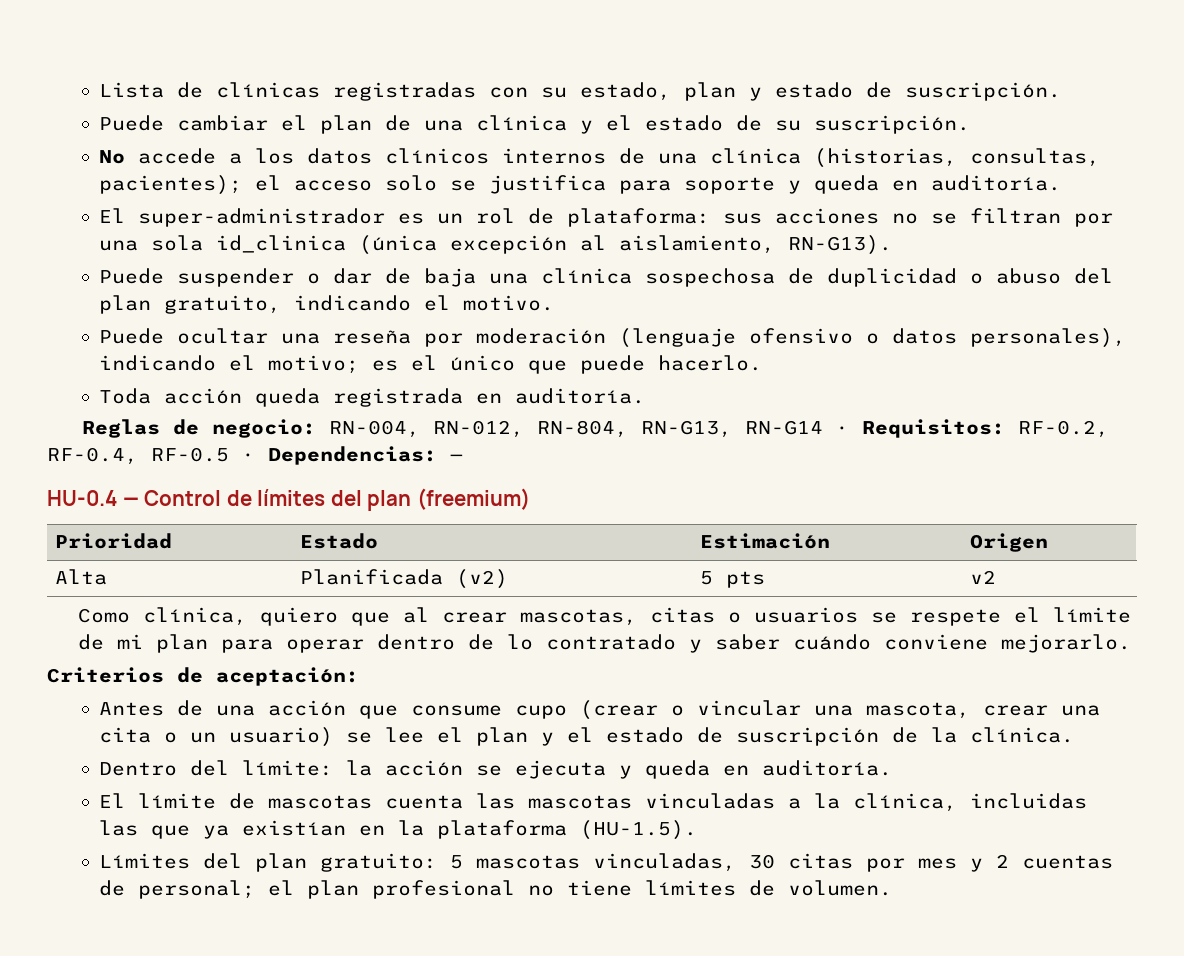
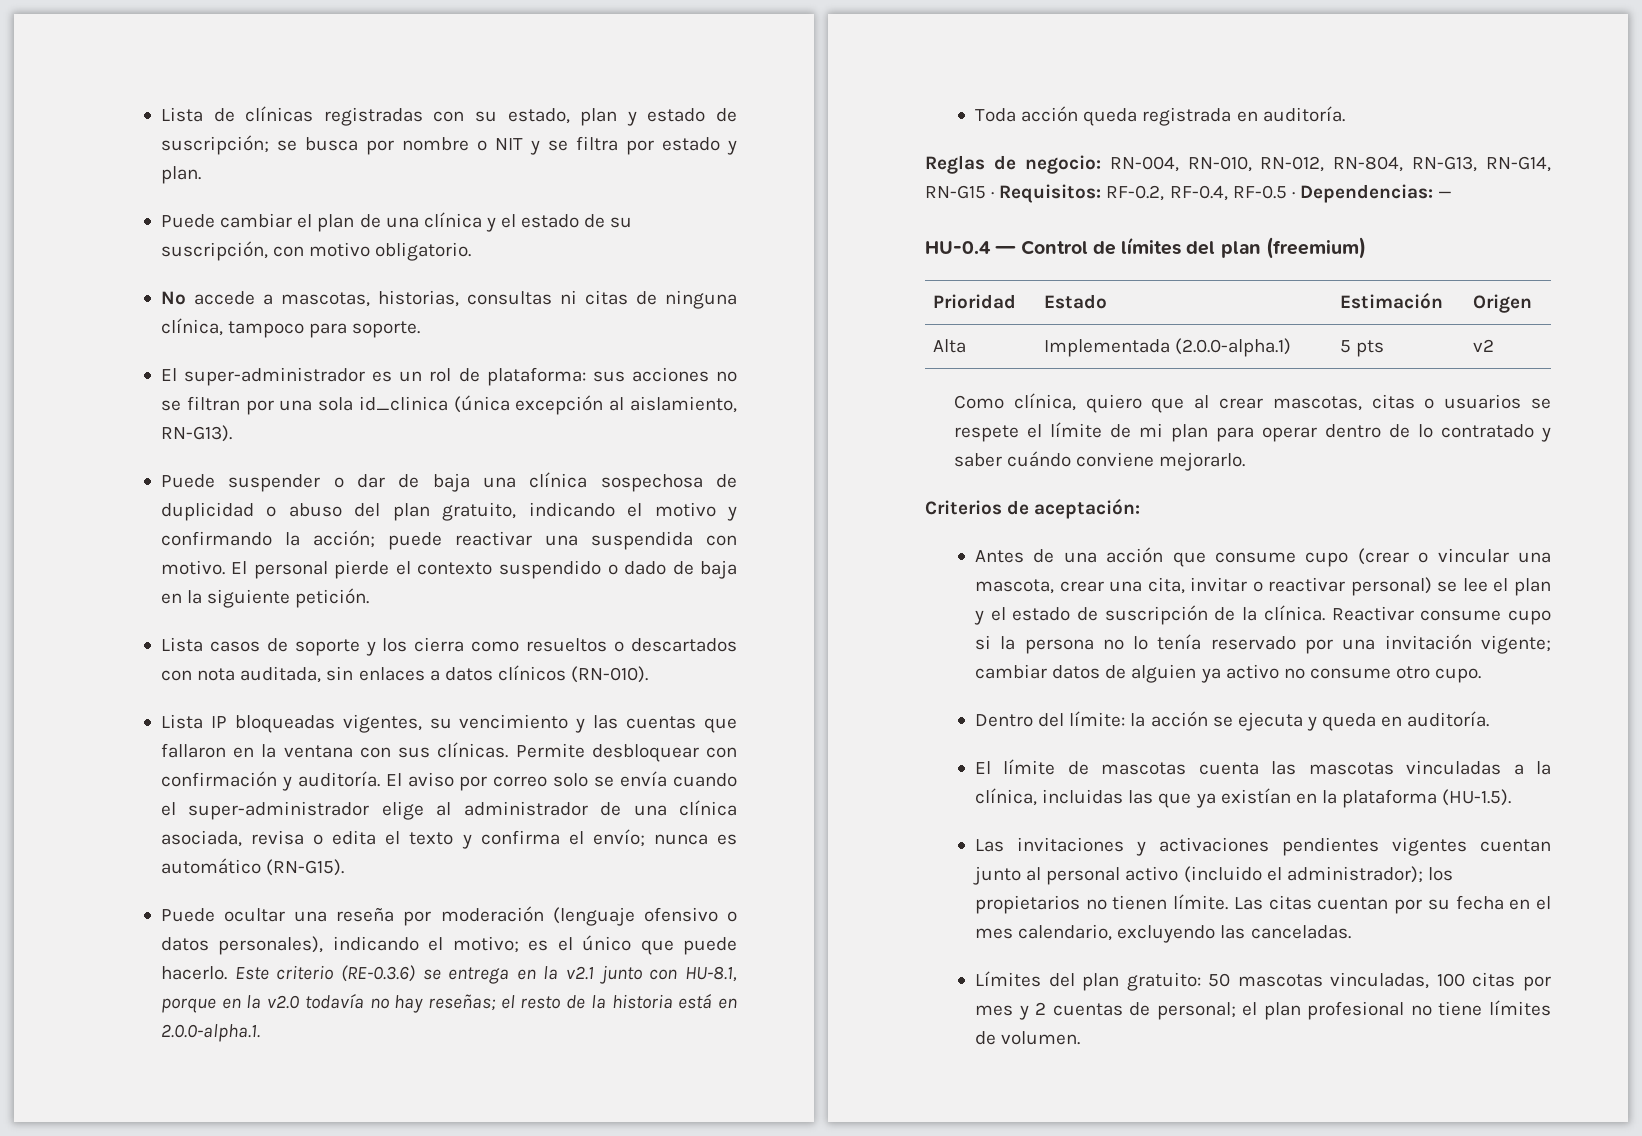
- Lista de clínicas registradas con su estado, plan y estado de suscripción.
+ Lista de clínicas registradas con su estado, plan y estado de suscripción; se busca por nombre o NIT y se filtra por estado y plan.
- Puede cambiar el plan de una clínica y el estado de su suscripción.
+ Puede cambiar el plan de una clínica y el estado de su suscripción, con motivo obligatorio.
- No accede a los datos clínicos internos de una clínica (historias, consultas, pacientes); el acceso solo se justifica para soporte y queda en auditoría.
+ No accede a mascotas, historias, consultas ni citas de ninguna clínica, tampoco para soporte.
- Puede suspender o dar de baja una clínica sospechosa de duplicidad o abuso del plan gratuito, indicando el motivo.
+ Puede suspender o dar de baja una clínica sospechosa de duplicidad o abuso del plan gratuito, indicando el motivo y confirmando la acción; puede reactivar una suspendida con motivo. El personal pierde el contexto suspendido o dado de baja en la siguiente petición.
+ Lista casos de soporte y los cierra como resueltos o descartados con nota auditada, sin enlaces a datos clínicos (RN-010).
+ Lista IP bloqueadas vigentes, su vencimiento y las cuentas que fallaron en la ventana con sus clínicas. Permite desbloquear con confirmación y auditoría. El aviso por correo solo se envía cuando el super-administrador elige al administrador de una clínica asociada, revisa o edita el texto y confirma el envío; nunca es automático (RN-G15).
+ Este criterio (RE-0.3.6) se entrega en la v2.1 junto con HU-8.1, porque en la v2.0 todavía no hay reseñas; el resto de la historia está en 2.0.0-alpha.1.
- Reglas de negocio: RN-004, RN-012, RN-804, RN-G13, RN-G14 · Requisitos: RF-0.2, RF-0.4, RF-0.5 · Dependencias: —
+ Reglas de negocio: RN-004, RN-010, RN-012, RN-804, RN-G13, RN-G14, RN-G15 · Requisitos: RF-0.2, RF-0.4, RF-0.5 · Dependencias: —
- Alta | Planificada (v2) | 5 pts | v2
+ Alta | Implementada (2.0.0-alpha.1) | 5 pts | v2
- Antes de una acción que consume cupo (crear o vincular una mascota, crear una cita o un usuario) se lee el plan y el estado de suscripción de la clínica.
+ Antes de una acción que consume cupo (crear o vincular una mascota, crear una cita, invitar o reactivar personal) se lee el plan y el estado de suscripción de la clínica. Reactivar consume cupo si la persona no lo tenía reservado por una invitación vigente; cambiar datos de alguien ya activo no consume otro cupo.
+ Las invitaciones y activaciones pendientes vigentes cuentan junto al personal activo (incluido el administrador); los propietarios no tienen límite. Las citas cuentan por su fecha en el mes calendario, excluyendo las canceladas.
- Límites del plan gratuito: 5 mascotas vinculadas, 30 citas por mes y 2 cuentas de personal; el plan profesional no tiene límites de volumen.
+ Límites del plan gratuito: 50 mascotas vinculadas, 100 citas por mes y 2 cuentas de personal; el plan profesional no tiene límites de volumen.

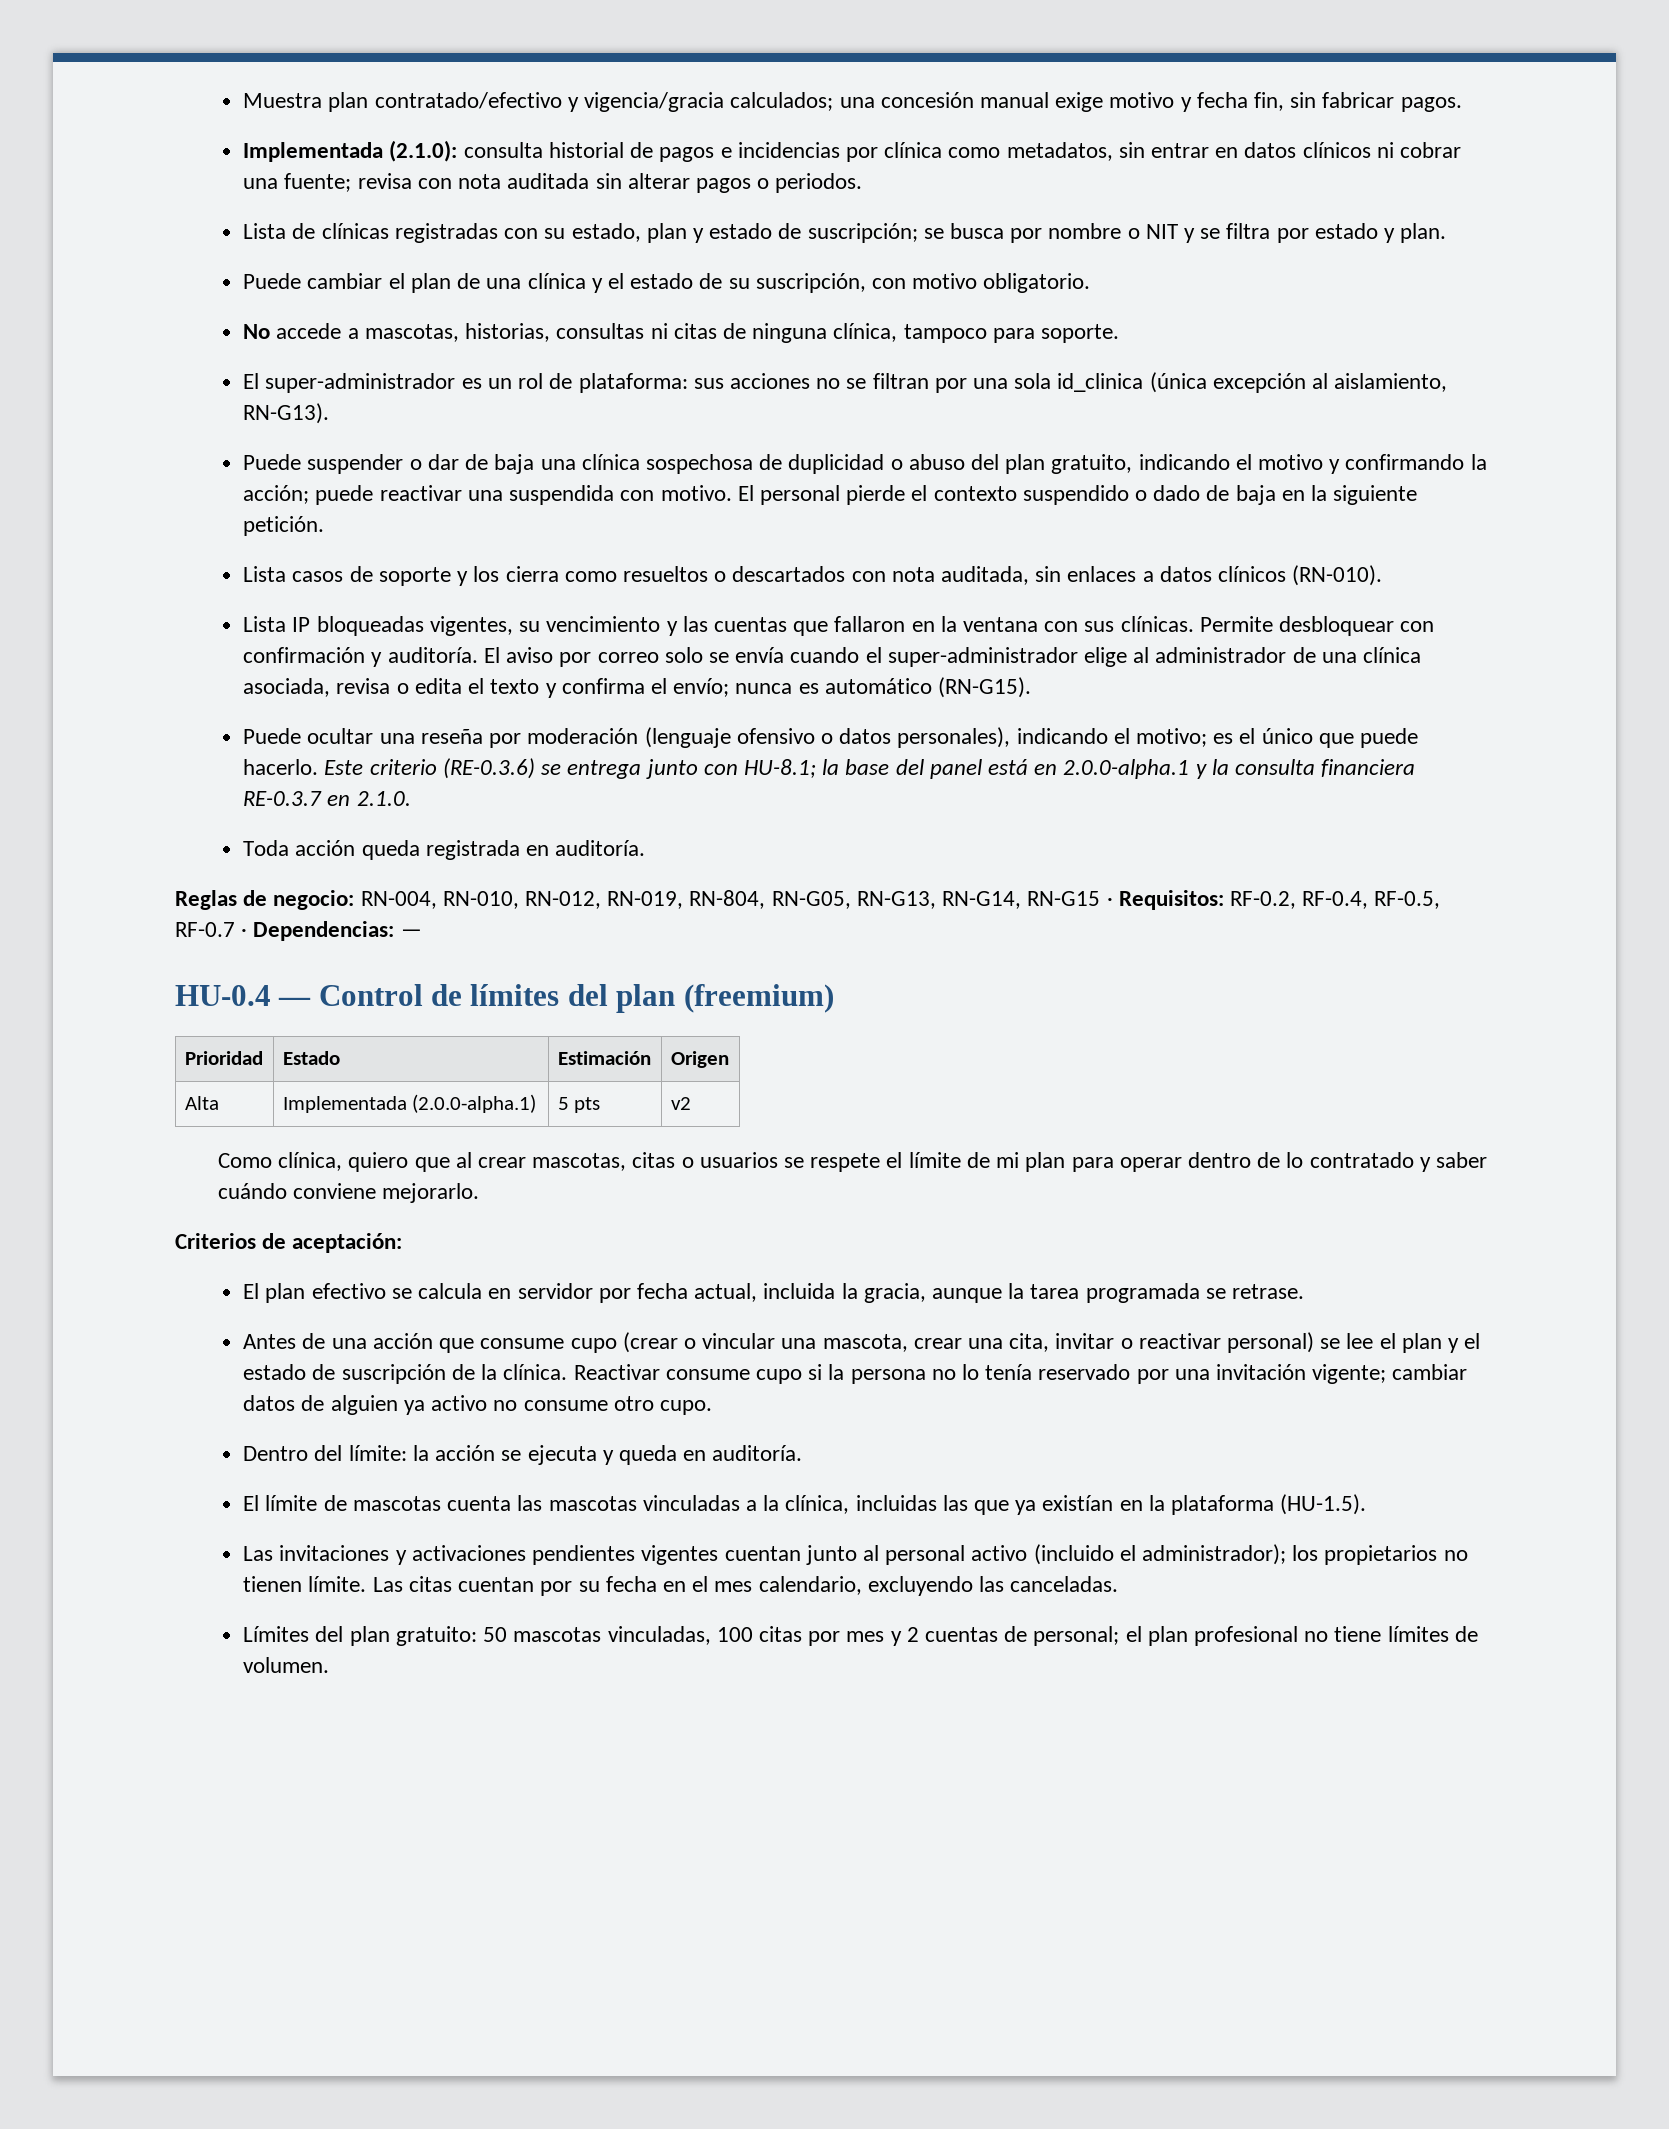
+ Muestra plan contratado/efectivo y vigencia/gracia calculados; una concesión manual exige motivo y fecha fin, sin fabricar pagos.
+ Implementada (2.1.0): consulta historial de pagos e incidencias por clínica como metadatos, sin entrar en datos clínicos ni cobrar una fuente; revisa con nota auditada sin alterar pagos o periodos.
- Este criterio (RE-0.3.6) se entrega en la v2.1 junto con HU-8.1, porque en la v2.0 todavía no hay reseñas; el resto de la historia está en 2.0.0-alpha.1.
+ Este criterio (RE-0.3.6) se entrega junto con HU-8.1; la base del panel está en 2.0.0-alpha.1 y la consulta financiera RE-0.3.7 en 2.1.0.
- Reglas de negocio: RN-004, RN-010, RN-012, RN-804, RN-G13, RN-G14, RN-G15 · Requisitos: RF-0.2, RF-0.4, RF-0.5 · Dependencias: —
+ Reglas de negocio: RN-004, RN-010, RN-012, RN-019, RN-804, RN-G05, RN-G13, RN-G14, RN-G15 · Requisitos: RF-0.2, RF-0.4, RF-0.5, RF-0.7 · Dependencias: —
+ El plan efectivo se calcula en servidor por fecha actual, incluida la gracia, aunque la tarea programada se retrase.

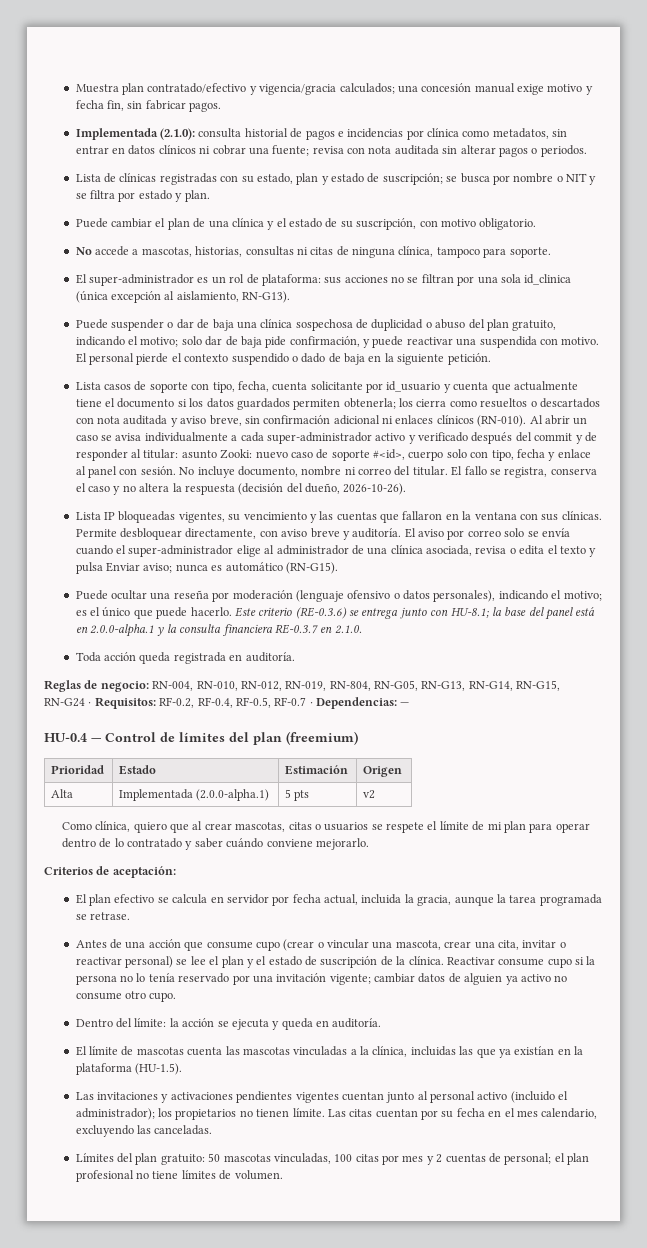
- Puede suspender o dar de baja una clínica sospechosa de duplicidad o abuso del plan gratuito, indicando el motivo y confirmando la acción; puede reactivar una suspendida con motivo.
+ Puede suspender o dar de baja una clínica sospechosa de duplicidad o abuso del plan gratuito, indicando el motivo; solo dar de baja pide confirmación, y puede reactivar una suspendida con motivo.
- Lista casos de soporte y los cierra como resueltos o descartados con nota auditada, sin enlaces a datos clínicos (RN-010).
+ Lista casos de soporte con tipo, fecha, cuenta solicitante por id_usuario y cuenta que actualmente tiene el documento si los datos guardados permiten obtenerla; los cierra como resueltos o descartados con nota auditada y aviso breve, sin confirmación adicional ni enlaces clínicos (RN-010). Al abrir un caso se avisa individualmente a cada super-administrador activo y verificado después del commit y de responder al titular: asunto Zooki: nuevo caso de soporte #<id>, cuerpo solo con tipo, fecha y enlace al panel con sesión. No incluye documento, nombre ni correo del titular. El fallo se registra, conserva el caso y no altera la respuesta (decisión del dueño, 2026-10-26).
- Permite desbloquear con confirmación y auditoría.
+ Permite desbloquear directamente, con aviso breve y auditoría.
- El aviso por correo solo se envía cuando el super-administrador elige al administrador de una clínica asociada, revisa o edita el texto y confirma el envío; nunca es automático (RN-G15).
+ El aviso por correo solo se envía cuando el super-administrador elige al administrador de una clínica asociada, revisa o edita el texto y pulsa Enviar aviso; nunca es automático (RN-G15).
- Reglas de negocio: RN-004, RN-010, RN-012, RN-019, RN-804, RN-G05, RN-G13, RN-G14, RN-G15 · Requisitos: RF-0.2, RF-0.4, RF-0.5, RF-0.7 · Dependencias: —
+ Reglas de negocio: RN-004, RN-010, RN-012, RN-019, RN-804, RN-G05, RN-G13, RN-G14, RN-G15, RN-G24 · Requisitos: RF-0.2, RF-0.4, RF-0.5, RF-0.7 · Dependencias: —

